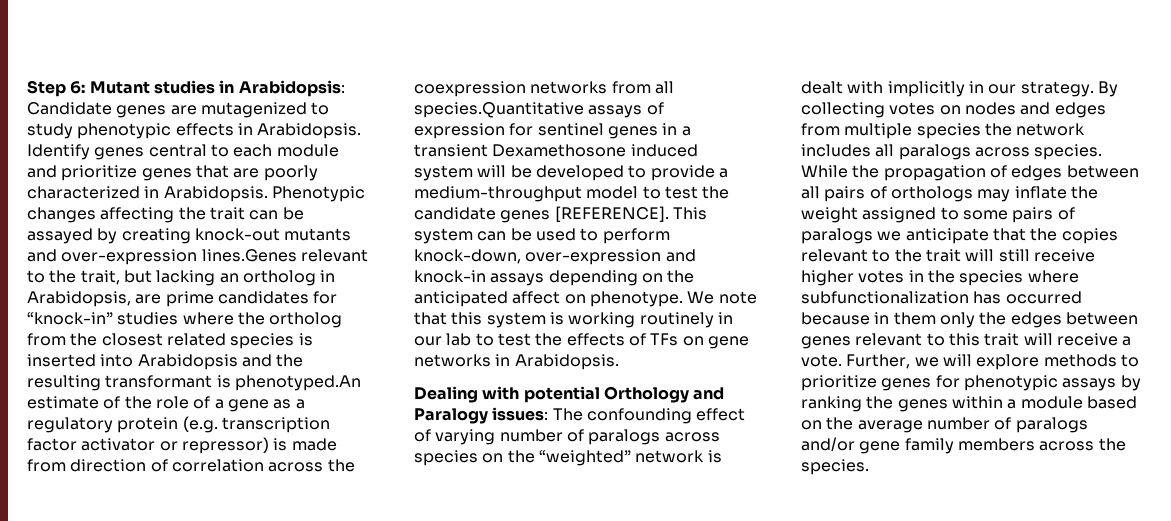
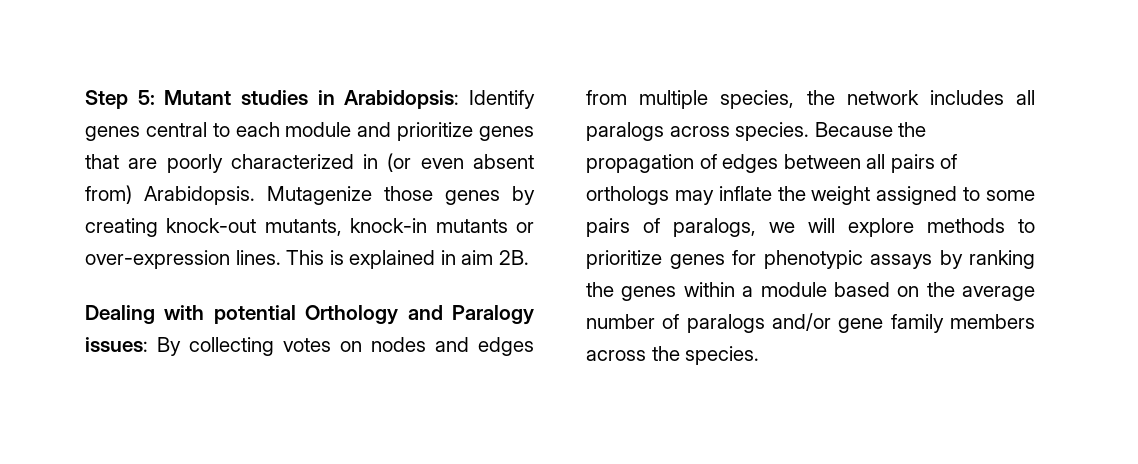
- Step 6: Mutant studies in Arabidopsis: Candidate genes are mutagenized to study phenotypic effects in Arabidopsis. Identify genes central to each module and prioritize genes that are poorly characterized in Arabidopsis. Phenotypic changes affecting the trait can be assayed by creating knock-out mutants and over-expression lines.Genes relevant to the trait, but lacking an ortholog in Arabidopsis, are prime candidates for “knock-in” studies where the ortholog from the closest related species is inserted into Arabidopsis and the resulting transformant is phenotyped.An estimate of the role of a gene as a regulatory protein (e.g. transcription factor activator or repressor) is made from direction of correlation across the coexpression networks from all species.Quantitative assays of expression for sentinel genes in a transient Dexamethosone induced system will be developed to provide a medium-throughput model to test the candidate genes [REFERENCE]. This system can be used to perform knock-down, over-expression and knock-in assays depending on the anticipated affect on phenotype. We note that this system is working routinely in our lab to test the effects of TFs on gene networks in Arabidopsis.
+ Step 5: Mutant studies in Arabidopsis: Identify genes central to each module and prioritize genes that are poorly characterized in (or even absent from) Arabidopsis. Mutagenize those genes by creating knock-out mutants, knock-in mutants or over-expression lines. This is explained in aim 2B.
- Dealing with potential Orthology and Paralogy issues: The confounding effect of varying number of paralogs across species on the “weighted” network is dealt with implicitly in our strategy. By collecting votes on nodes and edges from multiple species the network includes all paralogs across species.
+ Dealing with potential Orthology and Paralogy issues: By collecting votes on nodes and edges from multiple species, the network includes all paralogs across species.
- While the propagation of edges between all pairs of orthologs may inflate the weight assigned to some pairs of paralogs we anticipate that the copies relevant to the trait will still receive higher votes in the species where subfunctionalization has occurred because in them only the edges between genes relevant to this trait will receive a vote. Further, we will explore methods to prioritize genes for phenotypic assays by ranking the genes within a module based on the average number of paralogs and/or gene family members across the species.
+ Because the propagation of edges between all pairs of orthologs may inflate the weight assigned to some pairs of paralogs, we will explore methods to prioritize genes for phenotypic assays by ranking the genes within a module based on the average number of paralogs and/or gene family members across the species.

